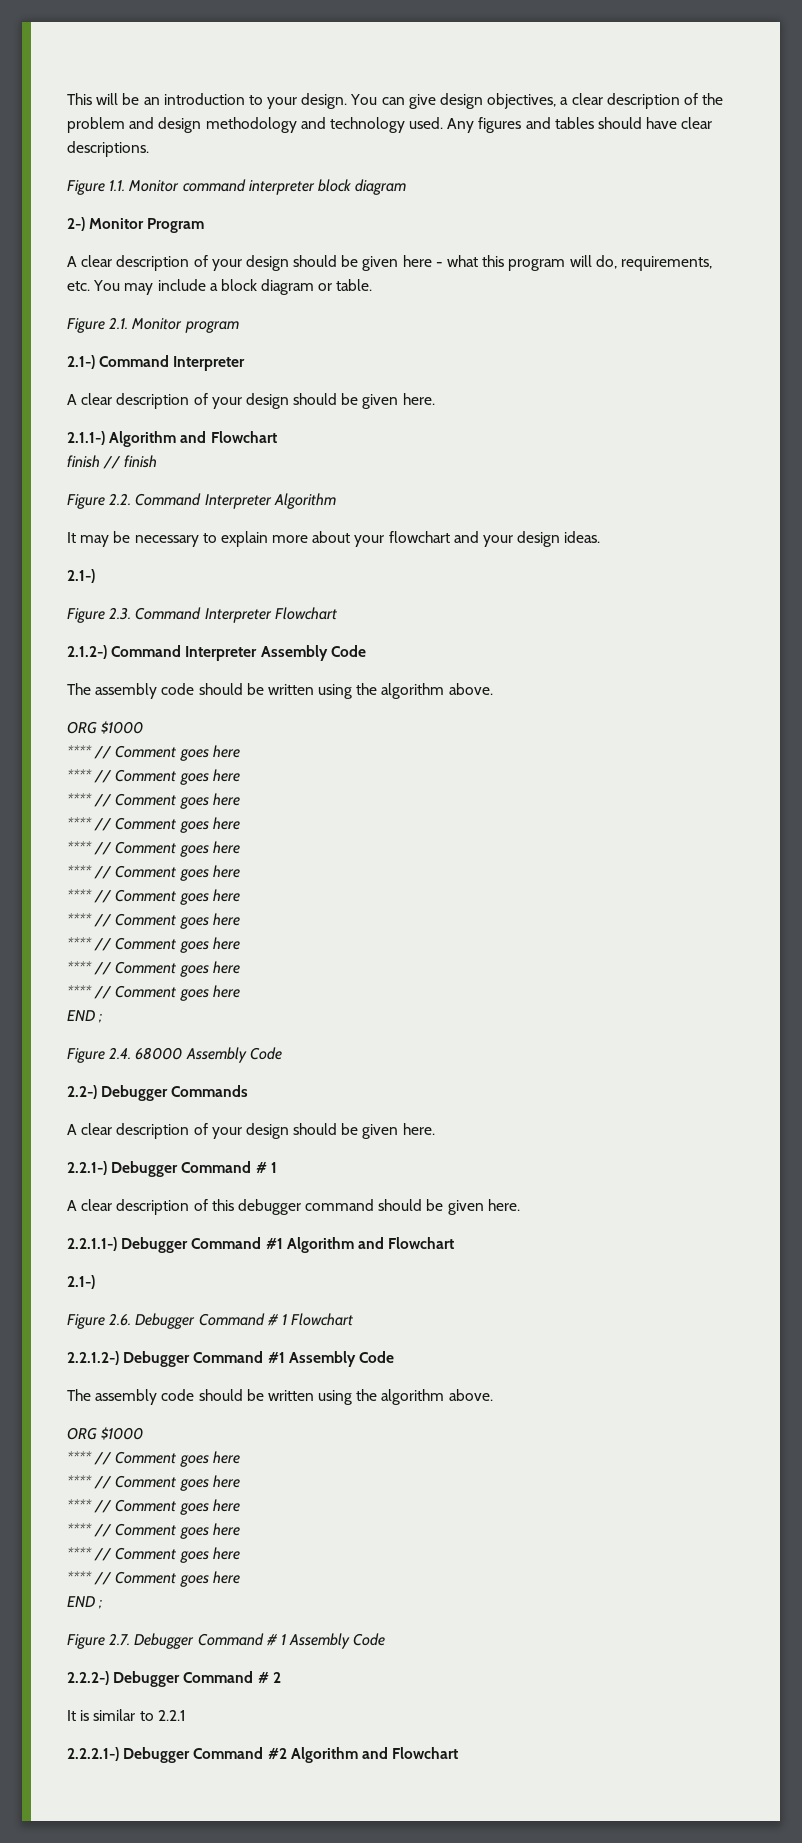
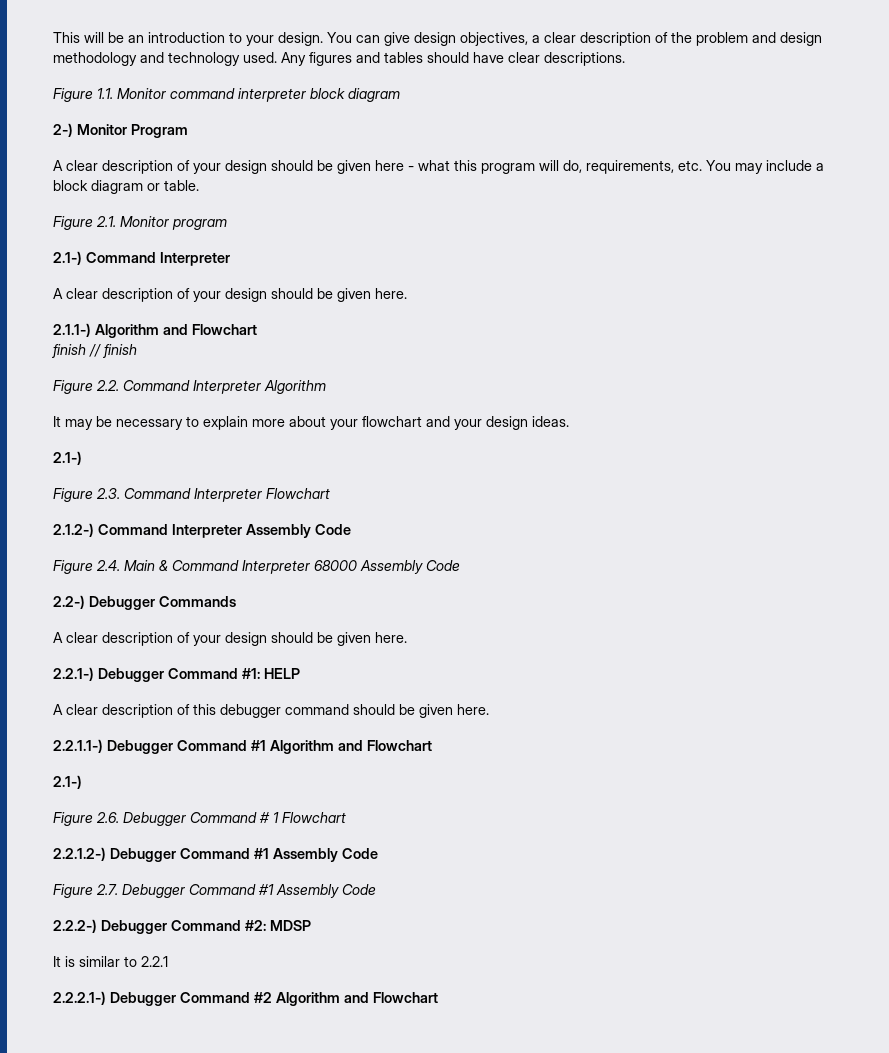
  2.1.2-) Command Interpreter Assembly Code
- The assembly code should be written using the algorithm above.
- ORG $1000
- **** // Comment goes here
- **** // Comment goes here
- **** // Comment goes here
- **** // Comment goes here
- **** // Comment goes here
- **** // Comment goes here
- **** // Comment goes here
- **** // Comment goes here
- **** // Comment goes here
- **** // Comment goes here
- **** // Comment goes here
- END ;
- Figure 2.4. 68000 Assembly Code
+ Figure 2.4. Main & Command Interpreter 68000 Assembly Code
- 2.2.1-) Debugger Command # 1
+ 2.2.1-) Debugger Command #1: HELP
  2.2.1.2-) Debugger Command #1 Assembly Code
- The assembly code should be written using the algorithm above.
- ORG $1000
- **** // Comment goes here
- **** // Comment goes here
- **** // Comment goes here
- **** // Comment goes here
- **** // Comment goes here
- **** // Comment goes here
- END ;
- Figure 2.7. Debugger Command # 1 Assembly Code
+ Figure 2.7. Debugger Command #1 Assembly Code
- 2.2.2-) Debugger Command # 2
+ 2.2.2-) Debugger Command #2: MDSP

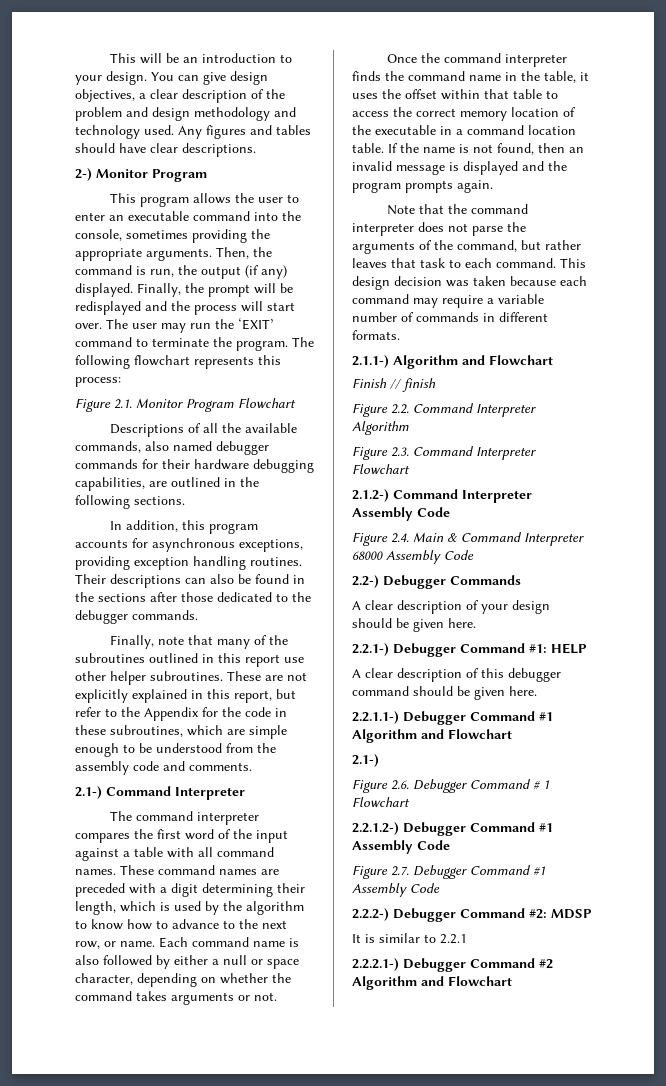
- Figure 1.1. Monitor command interpreter block diagram
  2-) Monitor Program
- A clear description of your design should be given here - what this program will do, requirements, etc. You may include a block diagram or table.
- Figure 2.1. Monitor program
+ This program allows the user to enter an executable command into the console, sometimes providing the appropriate arguments. Then, the command is run, the output (if any) displayed. Finally, the prompt will be redisplayed and the process will start over. The user may run the ‘EXIT’ command to terminate the program. The following flowchart represents this process:
+ Figure 2.1. Monitor Program Flowchart
+ Descriptions of all the available commands, also named debugger commands for their hardware debugging capabilities, are outlined in the following sections.
+ In addition, this program accounts for asynchronous exceptions, providing exception handling routines. Their descriptions can also be found in the sections after those dedicated to the debugger commands.
+ Finally, note that many of the subroutines outlined in this report use other helper subroutines. These are not explicitly explained in this report, but refer to the Appendix for the code in these subroutines, which are simple enough to be understood from the assembly code and comments.
  2.1-) Command Interpreter
- A clear description of your design should be given here.
+ The command interpreter compares the first word of the input against a table with all command names. These command names are preceded with a digit determining their length, which is used by the algorithm to know how to advance to the next row, or name. Each command name is also followed by either a null or space character, depending on whether the command takes arguments or not.
+ Once the command interpreter finds the command name in the table, it uses the offset within that table to access the correct memory location of the executable in a command location table. If the name is not found, then an invalid message is displayed and the program prompts again.
+ Note that the command interpreter does not parse the arguments of the command, but rather leaves that task to each command. This design decision was taken because each command may require a variable number of commands in different formats.
- finish // finish
+ Finish // finish
- It may be necessary to explain more about your flowchart and your design ideas.
- 2.1-)

